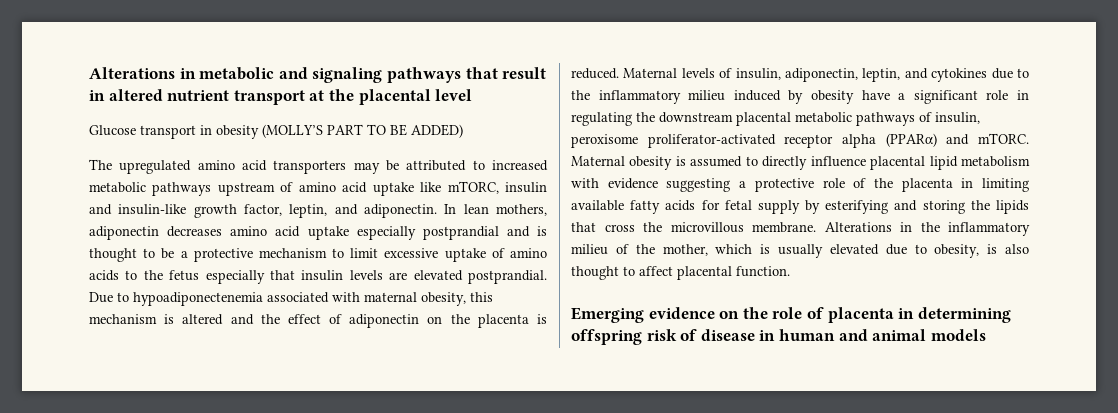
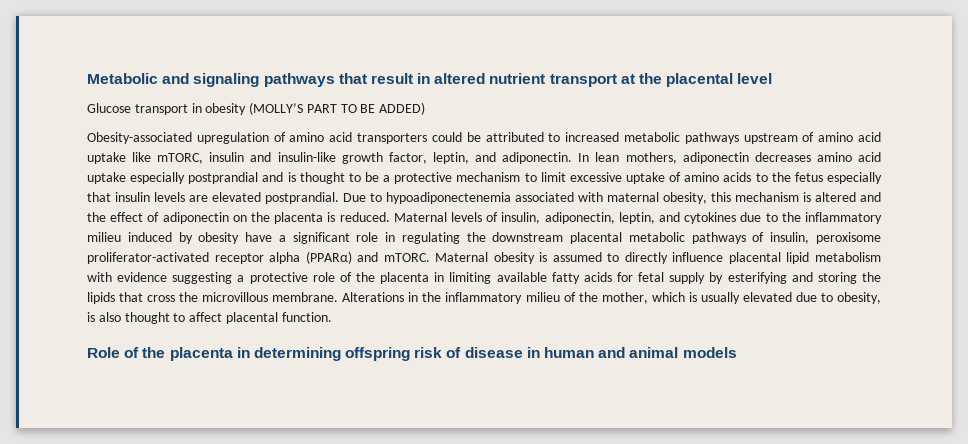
- Alterations in metabolic and signaling pathways that result in altered nutrient transport at the placental level
+ Metabolic and signaling pathways that result in altered nutrient transport at the placental level
- The upregulated amino acid transporters may be attributed to increased metabolic pathways upstream of amino acid uptake like mTORC, insulin and insulin-like growth factor, leptin, and adiponectin.
+ Obesity-associated upregulation of amino acid transporters could be attributed to increased metabolic pathways upstream of amino acid uptake like mTORC, insulin and insulin-like growth factor, leptin, and adiponectin.
- Emerging evidence on the role of placenta in determining offspring risk of disease in human and animal models
+ Role of the placenta in determining offspring risk of disease in human and animal models

